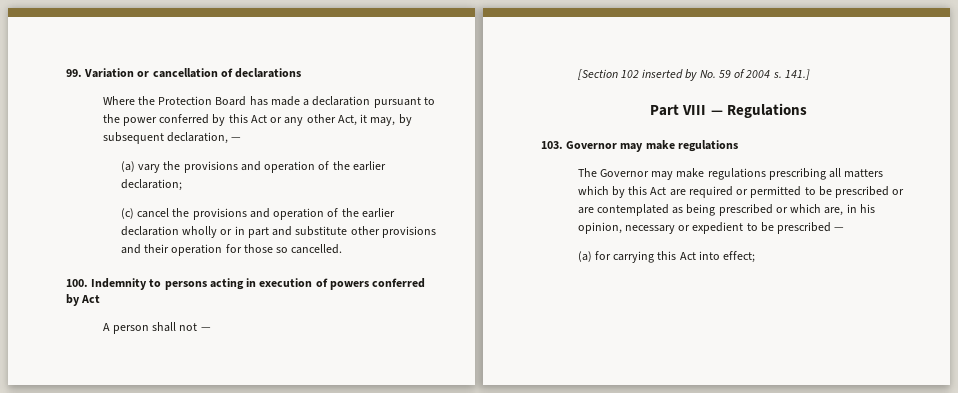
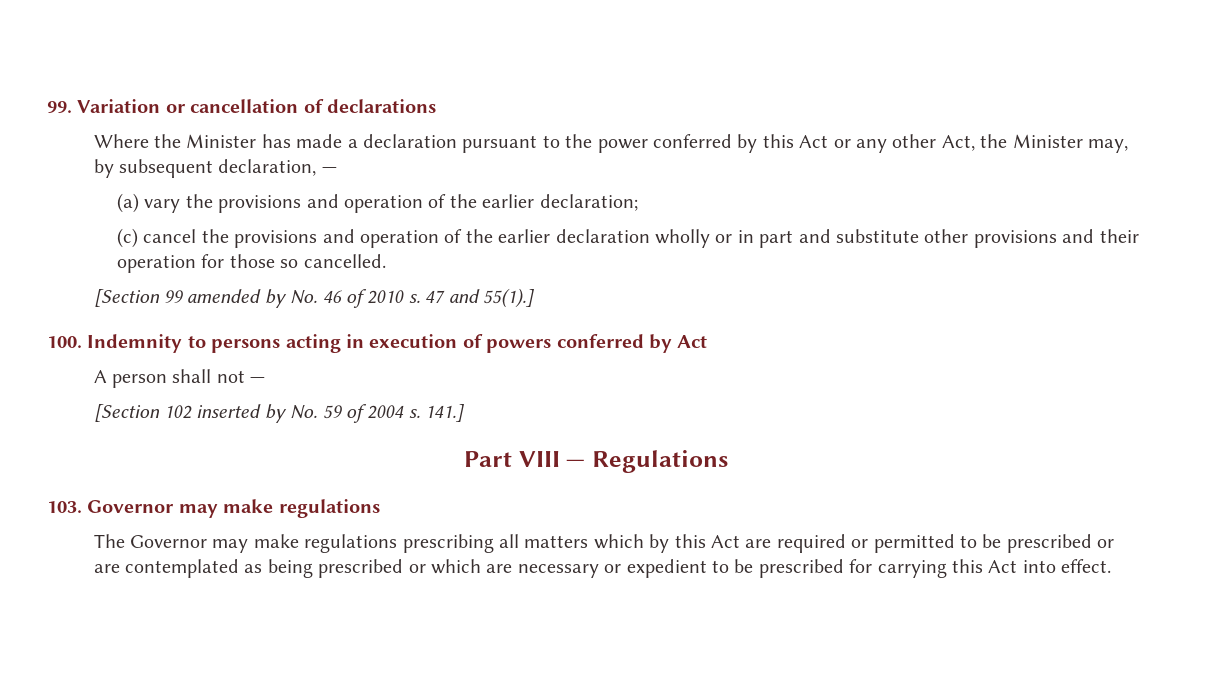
- Where the Protection Board has made a declaration pursuant to the power conferred by this Act or any other Act, it may, by subsequent declaration, —
+ Where the Minister has made a declaration pursuant to the power conferred by this Act or any other Act, the Minister may, by subsequent declaration, —
+ [Section 99 amended by No. 46 of 2010 s. 47 and 55(1).]
- The Governor may make regulations prescribing all matters which by this Act are required or permitted to be prescribed or are contemplated as being prescribed or which are, in his opinion, necessary or expedient to be prescribed —
- (a) for carrying this Act into effect;
+ The Governor may make regulations prescribing all matters which by this Act are required or permitted to be prescribed or are contemplated as being prescribed or which are necessary or expedient to be prescribed for carrying this Act into effect.

